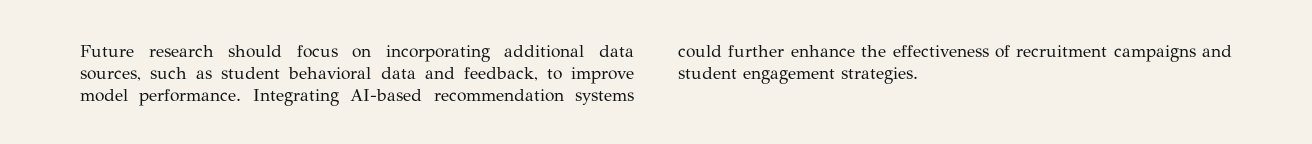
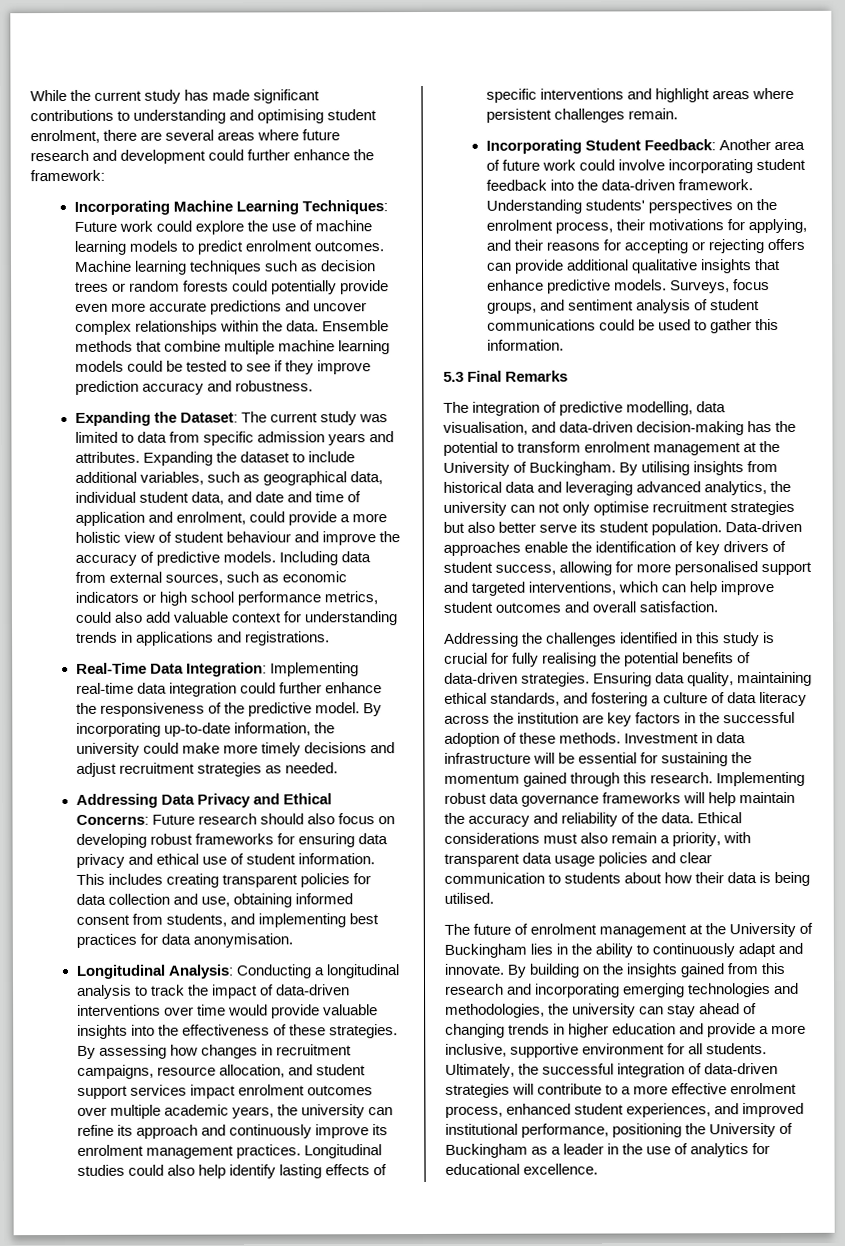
- Future research should focus on incorporating additional data sources, such as student behavioral data and feedback, to improve model performance. Integrating AI-based recommendation systems could further enhance the effectiveness of recruitment campaigns and student engagement strategies.
+ While the current study has made significant contributions to understanding and optimising student enrolment, there are several areas where future research and development could further enhance the framework:
+ Incorporating Machine Learning Techniques: Future work could explore the use of machine learning models to predict enrolment outcomes. Machine learning techniques such as decision trees or random forests could potentially provide even more accurate predictions and uncover complex relationships within the data. Ensemble methods that combine multiple machine learning models could be tested to see if they improve prediction accuracy and robustness.
+ Expanding the Dataset: The current study was limited to data from specific admission years and attributes. Expanding the dataset to include additional variables, such as geographical data, individual student data, and date and time of application and enrolment, could provide a more holistic view of student behaviour and improve the accuracy of predictive models. Including data from external sources, such as economic indicators or high school performance metrics, could also add valuable context for understanding trends in applications and registrations.
+ Real-Time Data Integration: Implementing real-time data integration could further enhance the responsiveness of the predictive model. By incorporating up-to-date information, the university could make more timely decisions and adjust recruitment strategies as needed.
+ Addressing Data Privacy and Ethical Concerns: Future research should also focus on developing robust frameworks for ensuring data privacy and ethical use of student information. This includes creating transparent policies for data collection and use, obtaining informed consent from students, and implementing best practices for data anonymisation.
+ Longitudinal Analysis: Conducting a longitudinal analysis to track the impact of data-driven interventions over time would provide valuable insights into the effectiveness of these strategies. By assessing how changes in recruitment campaigns, resource allocation, and student support services impact enrolment outcomes over multiple academic years, the university can refine its approach and continuously improve its enrolment management practices. Longitudinal studies could also help identify lasting effects of specific interventions and highlight areas where persistent challenges remain.
+ Incorporating Student Feedback: Another area of future work could involve incorporating student feedback into the data-driven framework. Understanding students' perspectives on the enrolment process, their motivations for applying, and their reasons for accepting or rejecting offers can provide additional qualitative insights that enhance predictive models. Surveys, focus groups, and sentiment analysis of student communications could be used to gather this information.
+ 5.3 Final Remarks
+ The integration of predictive modelling, data visualisation, and data-driven decision-making has the potential to transform enrolment management at the University of Buckingham. By utilising insights from historical data and leveraging advanced analytics, the university can not only optimise recruitment strategies but also better serve its student population. Data-driven approaches enable the identification of key drivers of student success, allowing for more personalised support and targeted interventions, which can help improve student outcomes and overall satisfaction.
+ Addressing the challenges identified in this study is crucial for fully realising the potential benefits of data-driven strategies. Ensuring data quality, maintaining ethical standards, and fostering a culture of data literacy across the institution are key factors in the successful adoption of these methods. Investment in data infrastructure will be essential for sustaining the momentum gained through this research. Implementing robust data governance frameworks will help maintain the accuracy and reliability of the data. Ethical considerations must also remain a priority, with transparent data usage policies and clear communication to students about how their data is being utilised.
+ The future of enrolment management at the University of Buckingham lies in the ability to continuously adapt and innovate. By building on the insights gained from this research and incorporating emerging technologies and methodologies, the university can stay ahead of changing trends in higher education and provide a more inclusive, supportive environment for all students. Ultimately, the successful integration of data-driven strategies will contribute to a more effective enrolment process, enhanced student experiences, and improved institutional performance, positioning the University of Buckingham as a leader in the use of analytics for educational excellence.

